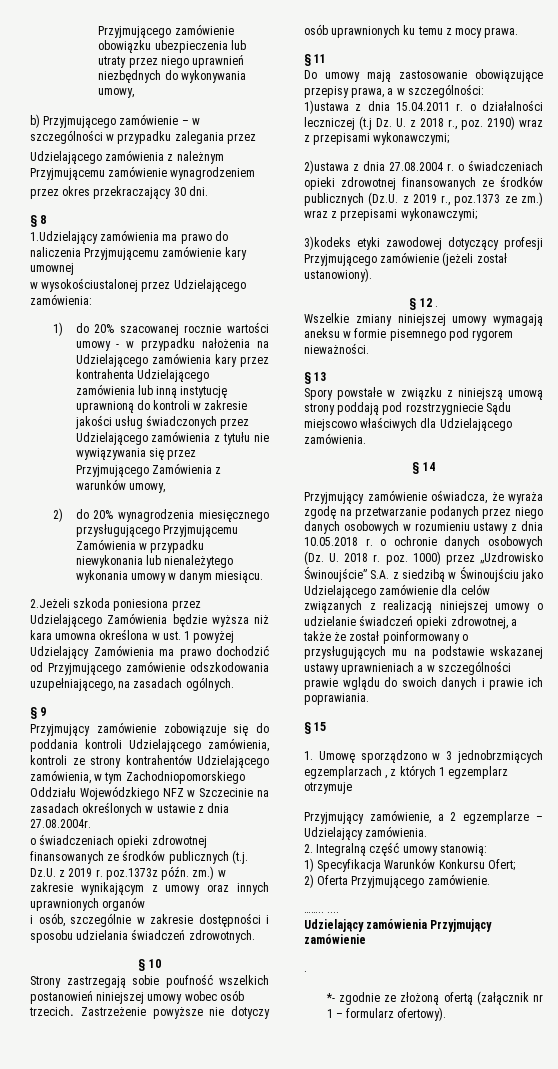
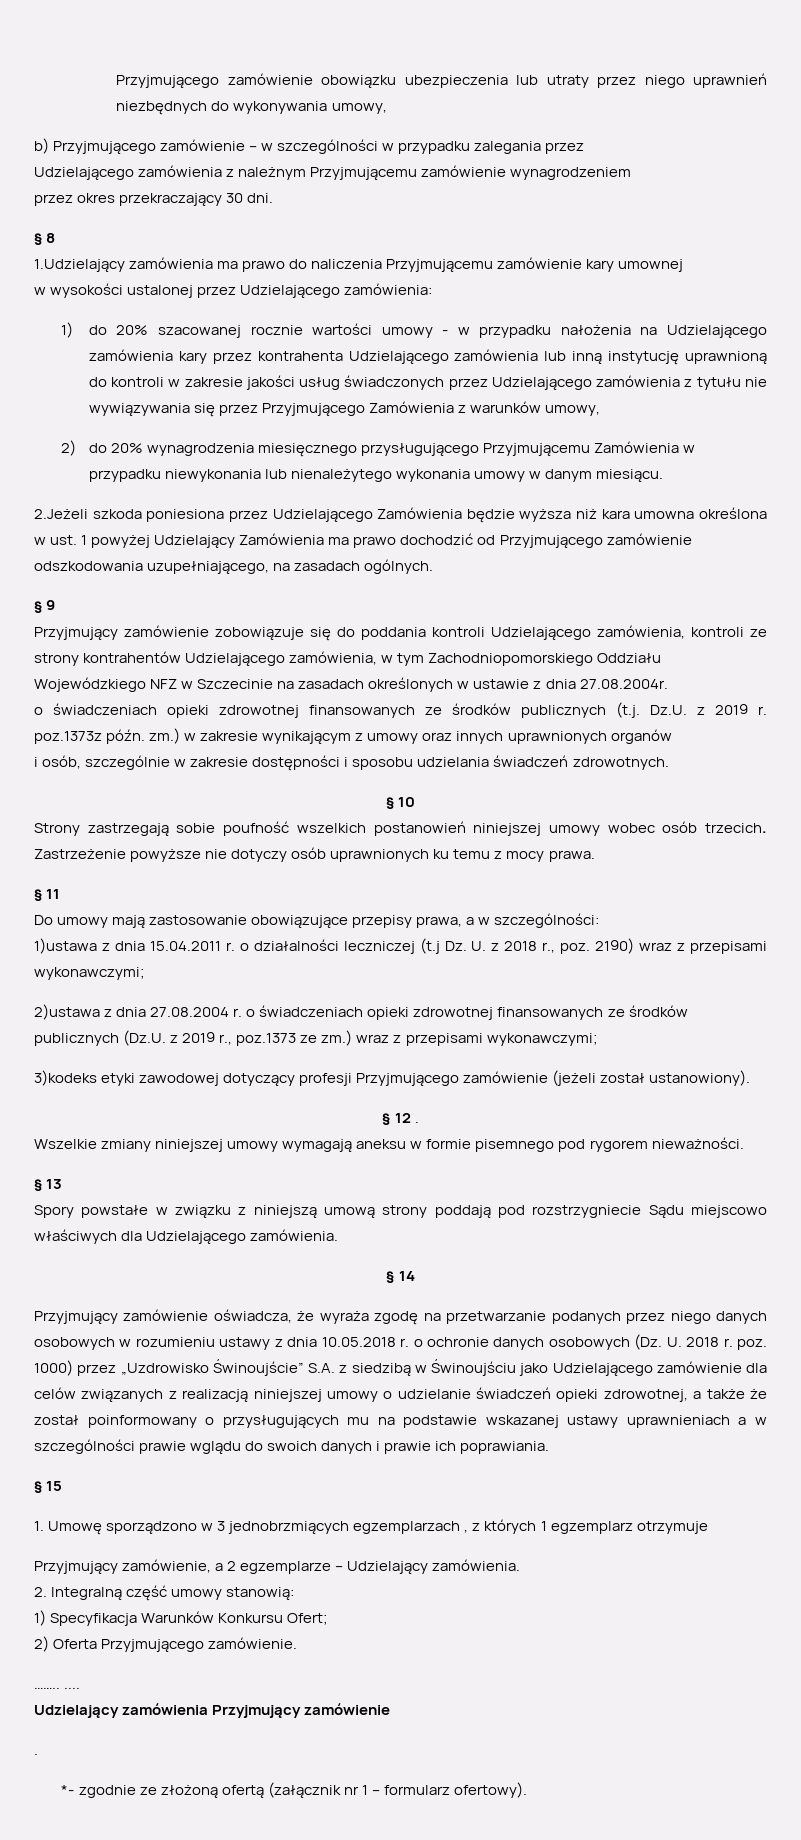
- w wysokościustalonej przez Udzielającego zamówienia:
+ w wysokości ustalonej przez Udzielającego zamówienia:

